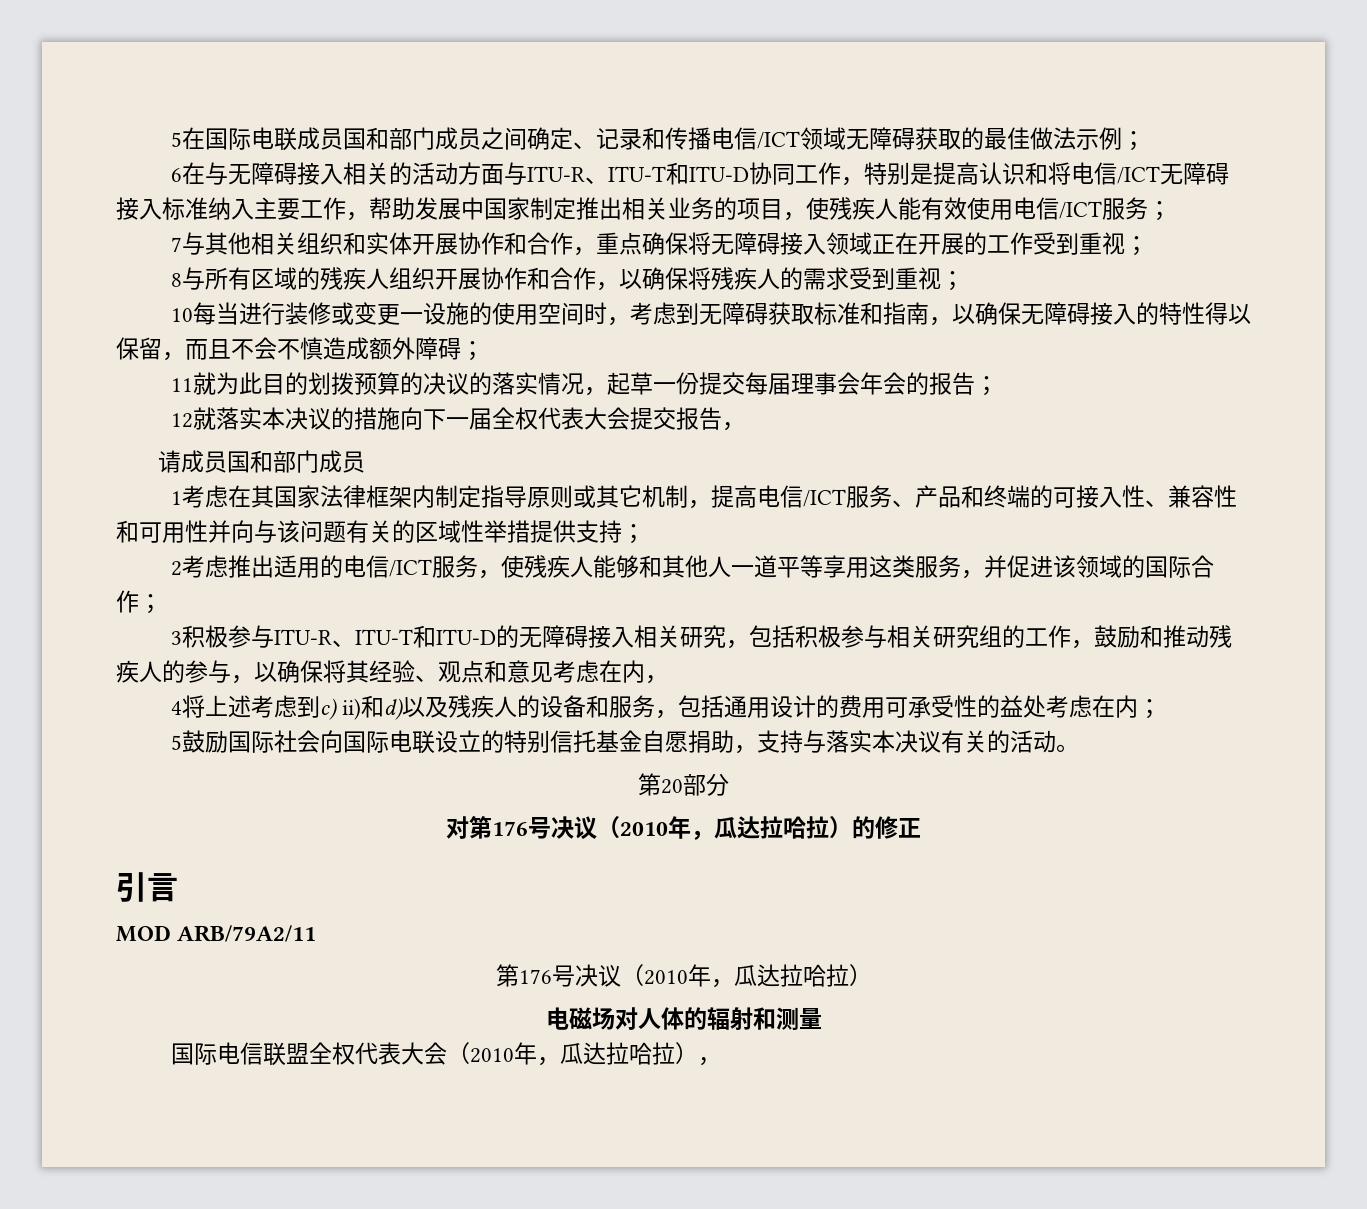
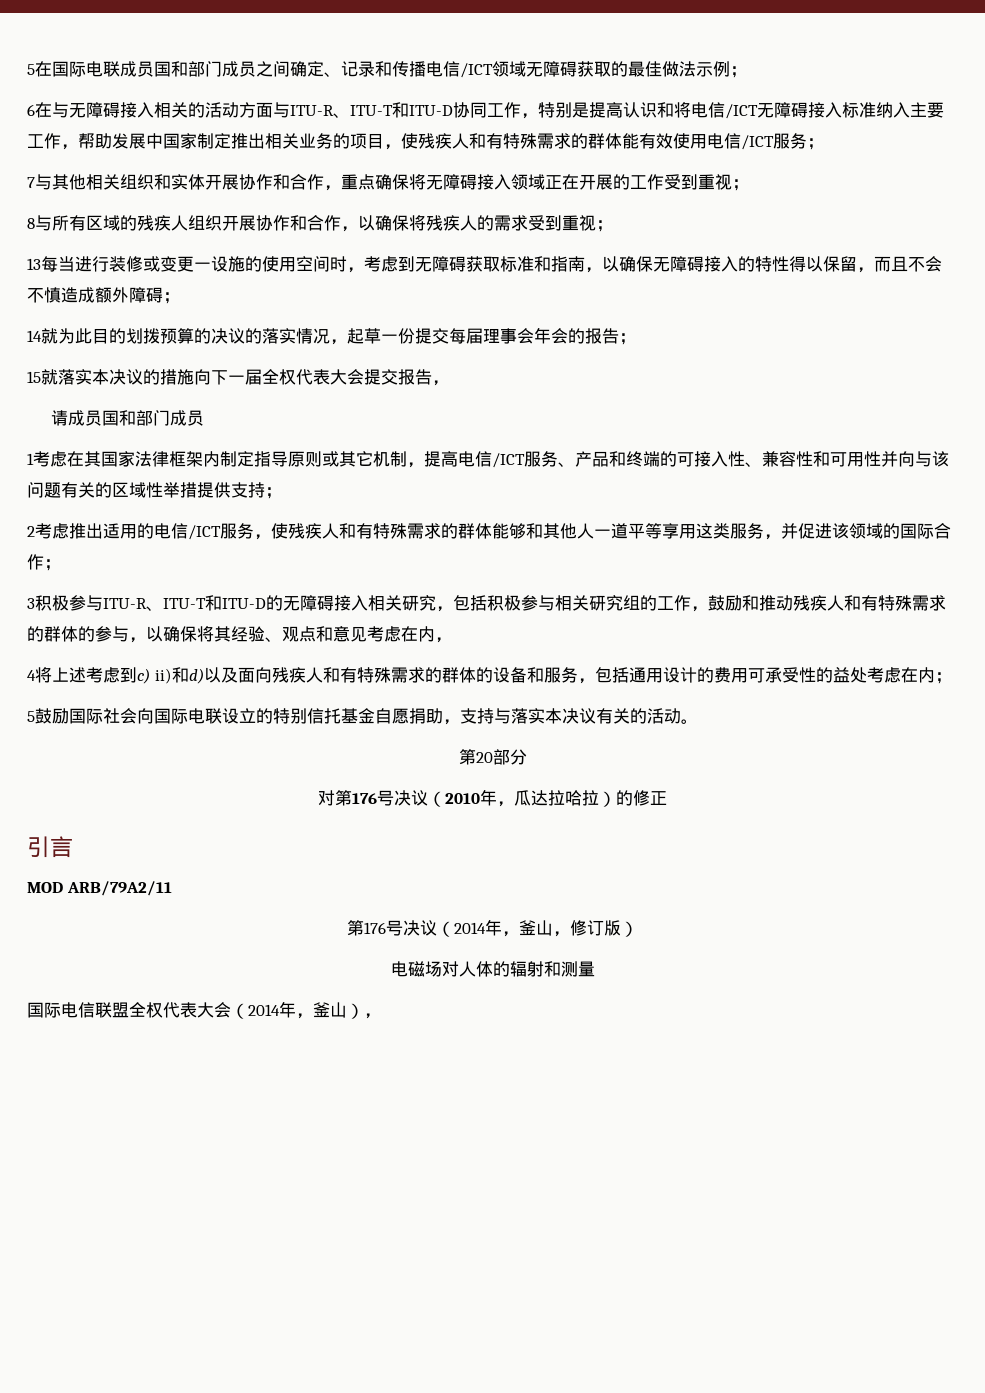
- 6在与无障碍接入相关的活动方面与ITU-R、ITU-T和ITU-D协同工作，特别是提高认识和将电信/ICT无障碍接入标准纳入主要工作，帮助发展中国家制定推出相关业务的项目，使残疾人能有效使用电信/ICT服务；
+ 6在与无障碍接入相关的活动方面与ITU-R、ITU-T和ITU-D协同工作，特别是提高认识和将电信/ICT无障碍接入标准纳入主要工作，帮助发展中国家制定推出相关业务的项目，使残疾人和有特殊需求的群体能有效使用电信/ICT服务；
- 10每当进行装修或变更一设施的使用空间时，考虑到无障碍获取标准和指南，以确保无障碍接入的特性得以保留，而且不会不慎造成额外障碍；
+ 13每当进行装修或变更一设施的使用空间时，考虑到无障碍获取标准和指南，以确保无障碍接入的特性得以保留，而且不会不慎造成额外障碍；
- 11就为此目的划拨预算的决议的落实情况，起草一份提交每届理事会年会的报告；
+ 14就为此目的划拨预算的决议的落实情况，起草一份提交每届理事会年会的报告；
- 12就落实本决议的措施向下一届全权代表大会提交报告，
+ 15就落实本决议的措施向下一届全权代表大会提交报告，
- 2考虑推出适用的电信/ICT服务，使残疾人能够和其他人一道平等享用这类服务，并促进该领域的国际合作；
+ 2考虑推出适用的电信/ICT服务，使残疾人和有特殊需求的群体能够和其他人一道平等享用这类服务，并促进该领域的国际合作；
- 3积极参与ITU-R、ITU-T和ITU-D的无障碍接入相关研究，包括积极参与相关研究组的工作，鼓励和推动残疾人的参与，以确保将其经验、观点和意见考虑在内，
+ 3积极参与ITU-R、ITU-T和ITU-D的无障碍接入相关研究，包括积极参与相关研究组的工作，鼓励和推动残疾人和有特殊需求的群体的参与，以确保将其经验、观点和意见考虑在内，
- 4将上述考虑到c) ii)和d)以及残疾人的设备和服务，包括通用设计的费用可承受性的益处考虑在内；
+ 4将上述考虑到c) ii)和d)以及面向残疾人和有特殊需求的群体的设备和服务，包括通用设计的费用可承受性的益处考虑在内；
  MOD ARB/79A2/11
- 第176号决议（2010年，瓜达拉哈拉）
+ 第176号决议（2014年，釜山，修订版）
- 国际电信联盟全权代表大会（2010年，瓜达拉哈拉），
+ 国际电信联盟全权代表大会（2014年，釜山），

